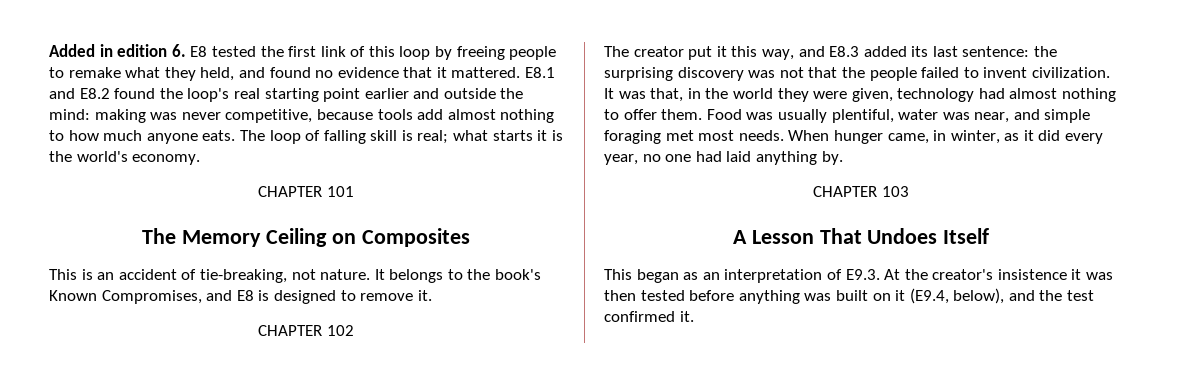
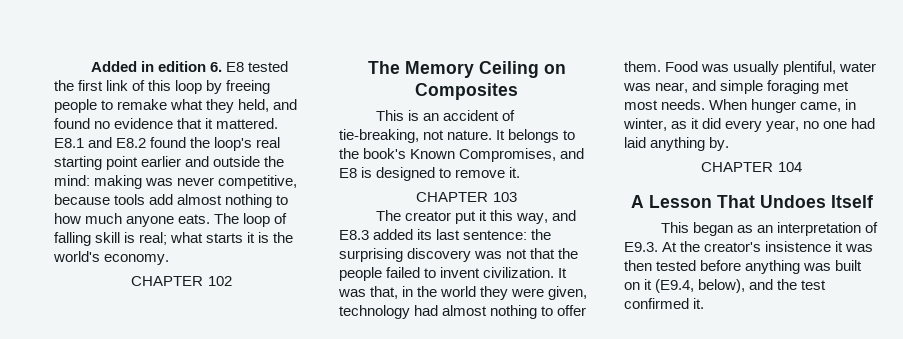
- CHAPTER 101
+ CHAPTER 102
- CHAPTER 102
+ CHAPTER 103
- CHAPTER 103
+ CHAPTER 104

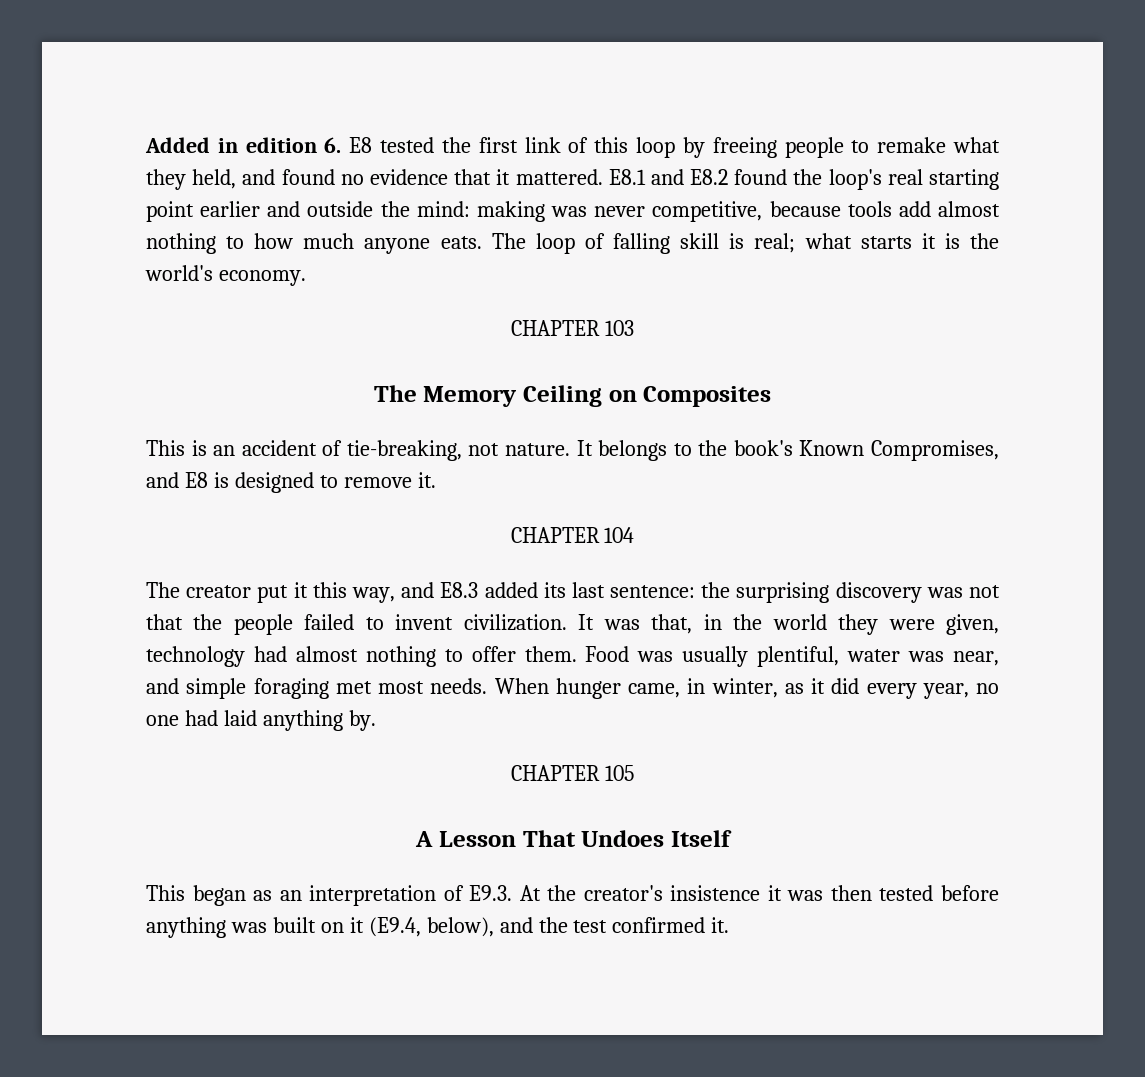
- CHAPTER 102
+ CHAPTER 103
- CHAPTER 103
+ CHAPTER 104
- CHAPTER 104
+ CHAPTER 105

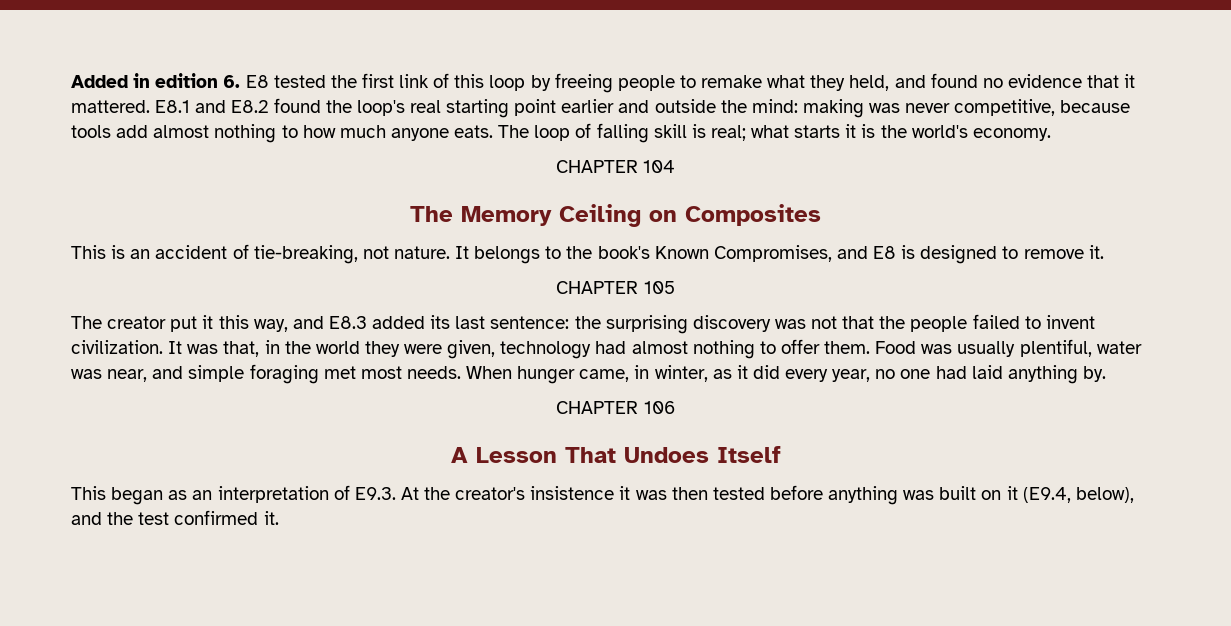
- CHAPTER 103
+ CHAPTER 104
- CHAPTER 104
+ CHAPTER 105
- CHAPTER 105
+ CHAPTER 106

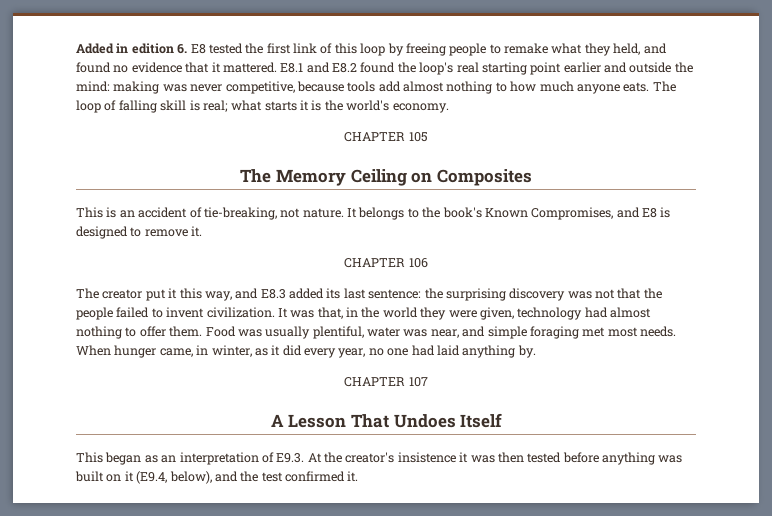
- CHAPTER 104
+ CHAPTER 105
- CHAPTER 105
+ CHAPTER 106
- CHAPTER 106
+ CHAPTER 107

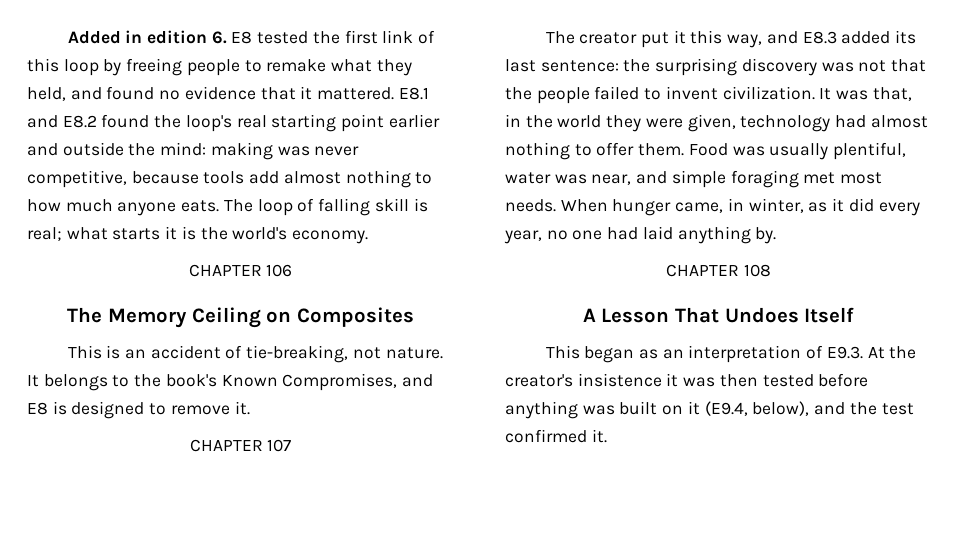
- CHAPTER 105
+ CHAPTER 106
- CHAPTER 106
+ CHAPTER 107
- CHAPTER 107
+ CHAPTER 108

